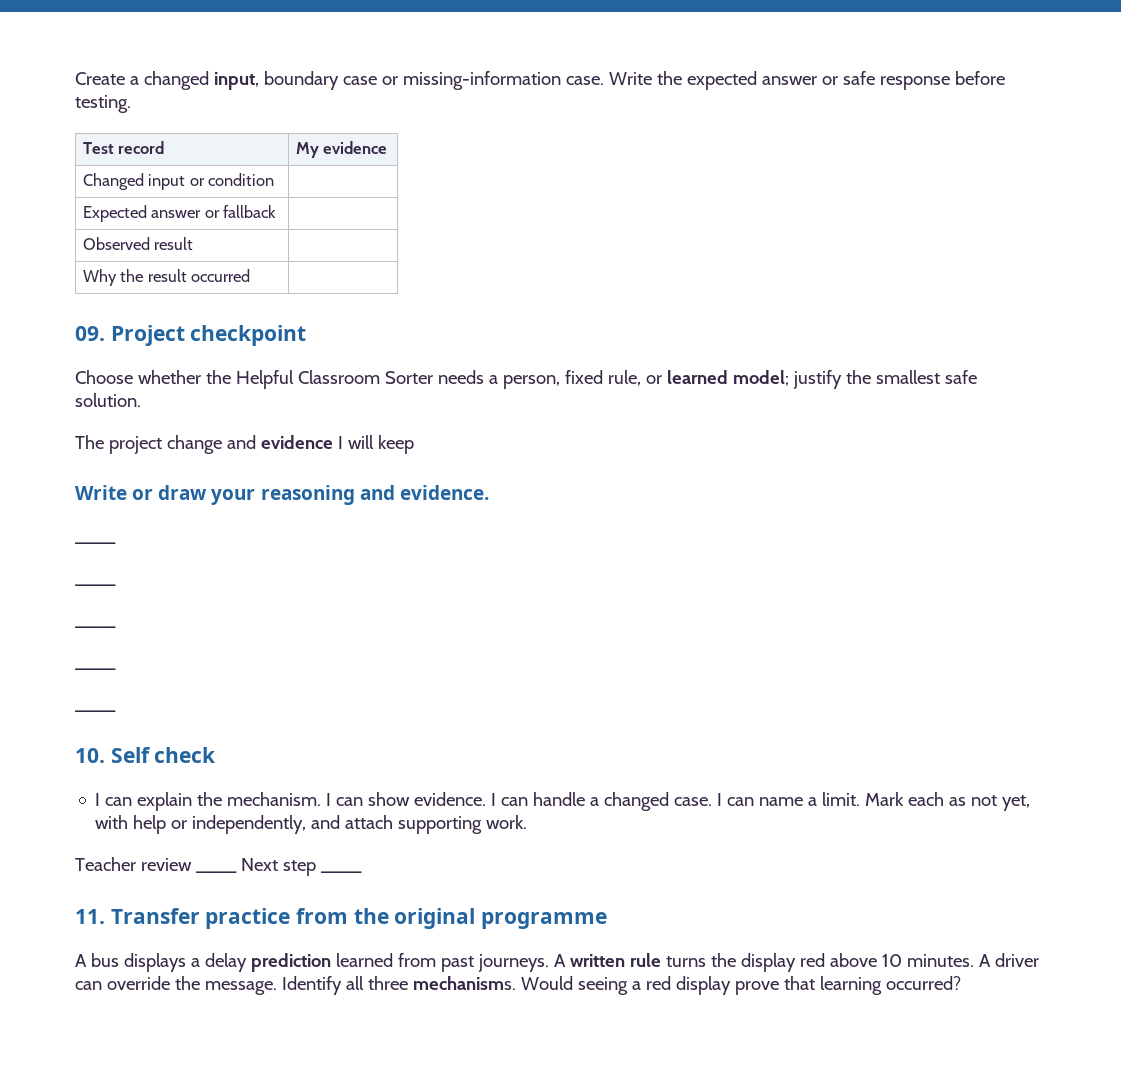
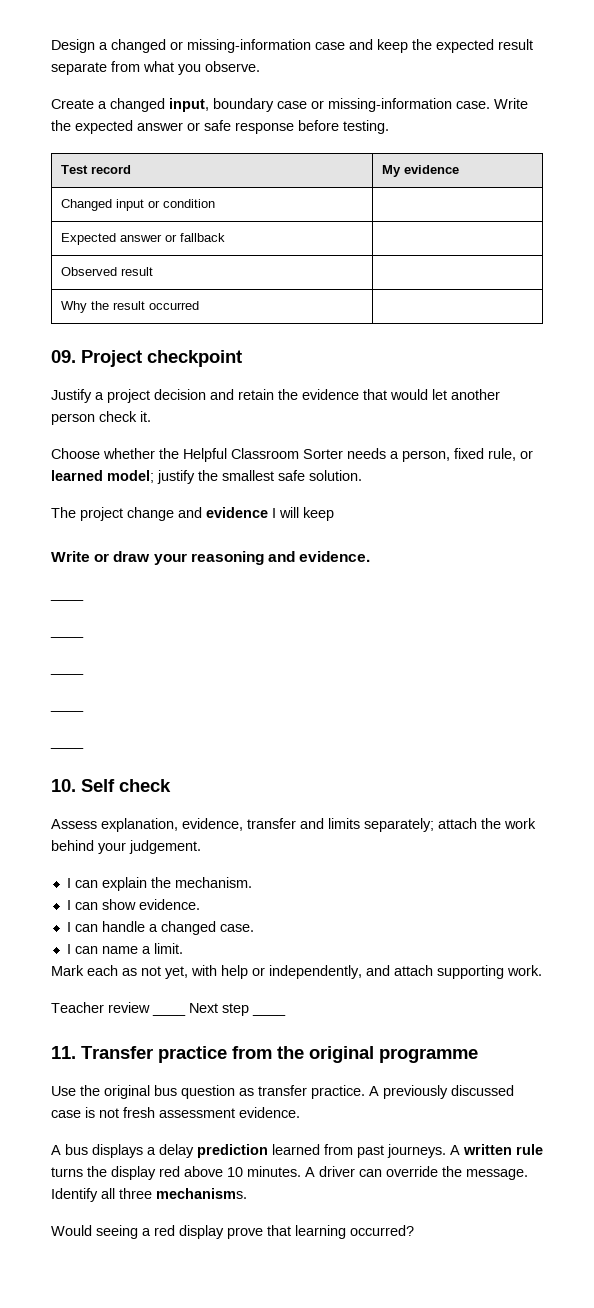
+ Design a changed or missing-information case and keep the expected result separate from what you observe.
+ Justify a project decision and retain the evidence that would let another person check it.
+ Assess explanation, evidence, transfer and limits separately; attach the work behind your judgement.
- I can explain the mechanism. I can show evidence. I can handle a changed case. I can name a limit. Mark each as not yet, with help or independently, and attach supporting work.
+ I can explain the mechanism.
+ I can show evidence.
+ I can handle a changed case.
+ I can name a limit.
+ Mark each as not yet, with help or independently, and attach supporting work.
+ Use the original bus question as transfer practice. A previously discussed case is not fresh assessment evidence.
- Identify all three mechanisms. Would seeing a red display prove that learning occurred?
+ Identify all three mechanisms.
+ Would seeing a red display prove that learning occurred?

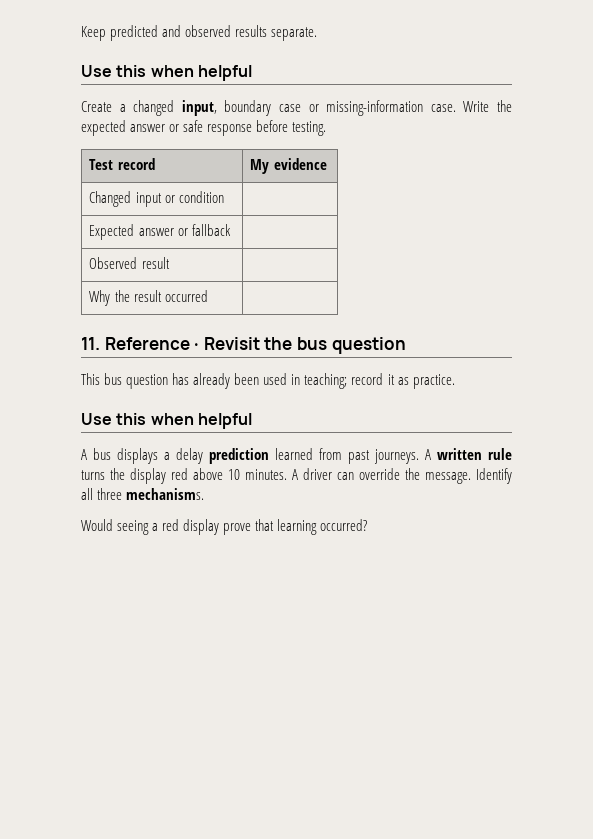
- Design a changed or missing-information case and keep the expected result separate from what you observe.
+ Keep predicted and observed results separate.
+ Use this when helpful
- 09. Project checkpoint
- Justify a project decision and retain the evidence that would let another person check it.
- Choose whether the Helpful Classroom Sorter needs a person, fixed rule, or learned model; justify the smallest safe solution.
- The project change and evidence I will keep
- Write or draw your reasoning and evidence.
- ____
- ____
- ____
- ____
- ____
- 10. Self check
- Assess explanation, evidence, transfer and limits separately; attach the work behind your judgement.
- I can explain the mechanism.
- I can show evidence.
- I can handle a changed case.
- I can name a limit.
- Mark each as not yet, with help or independently, and attach supporting work.
- Teacher review ____ Next step ____
- 11. Transfer practice from the original programme
- Use the original bus question as transfer practice. A previously discussed case is not fresh assessment evidence.
+ 11. Reference · Revisit the bus question
+ This bus question has already been used in teaching; record it as practice.
+ Use this when helpful

